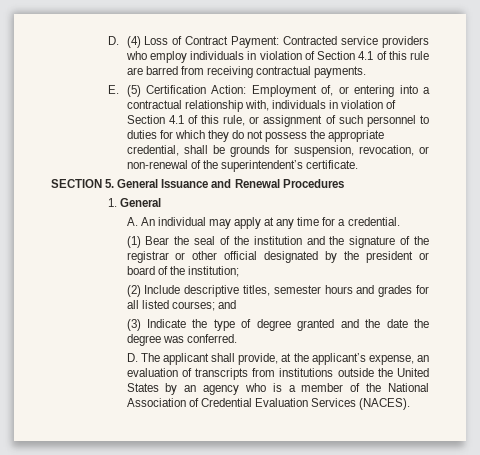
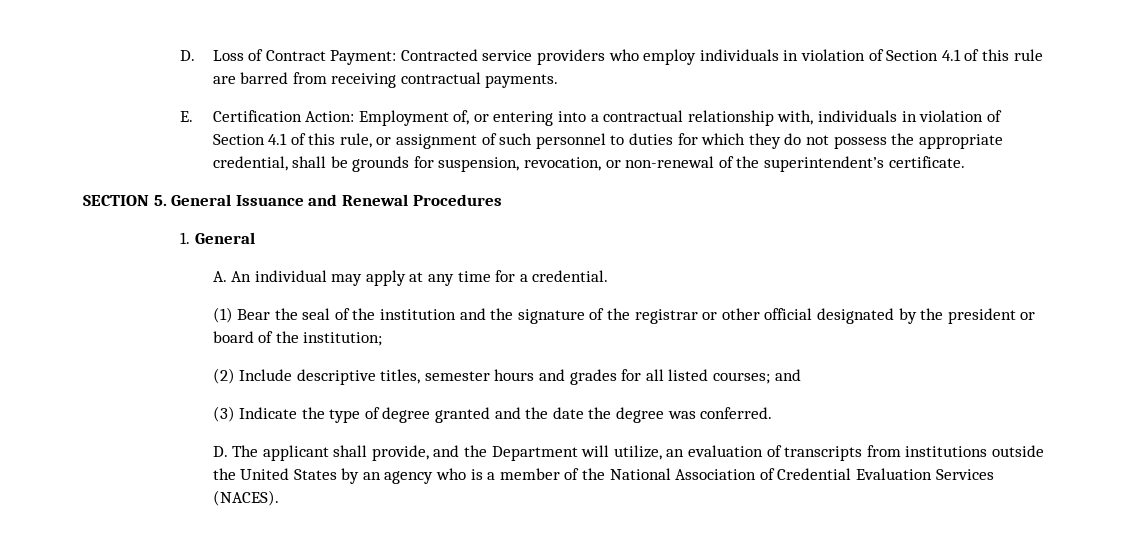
- D. (4) Loss of Contract Payment: Contracted service providers who employ individuals in violation of Section 4.1 of this rule are barred from receiving contractual payments.
+ D. Loss of Contract Payment: Contracted service providers who employ individuals in violation of Section 4.1 of this rule are barred from receiving contractual payments.
- E. (5) Certification Action: Employment of, or entering into a contractual relationship with, individuals in violation of Section 4.1 of this rule, or assignment of such personnel to duties for which they do not possess the appropriate credential, shall be grounds for suspension, revocation, or non-renewal of the superintendent’s certificate.
+ E. Certification Action: Employment of, or entering into a contractual relationship with, individuals in violation of Section 4.1 of this rule, or assignment of such personnel to duties for which they do not possess the appropriate credential, shall be grounds for suspension, revocation, or non-renewal of the superintendent’s certificate.
- D. The applicant shall provide, at the applicant’s expense, an evaluation of transcripts from institutions outside the United States by an agency who is a member of the National Association of Credential Evaluation Services (NACES).
+ D. The applicant shall provide, and the Department will utilize, an evaluation of transcripts from institutions outside the United States by an agency who is a member of the National Association of Credential Evaluation Services (NACES).

